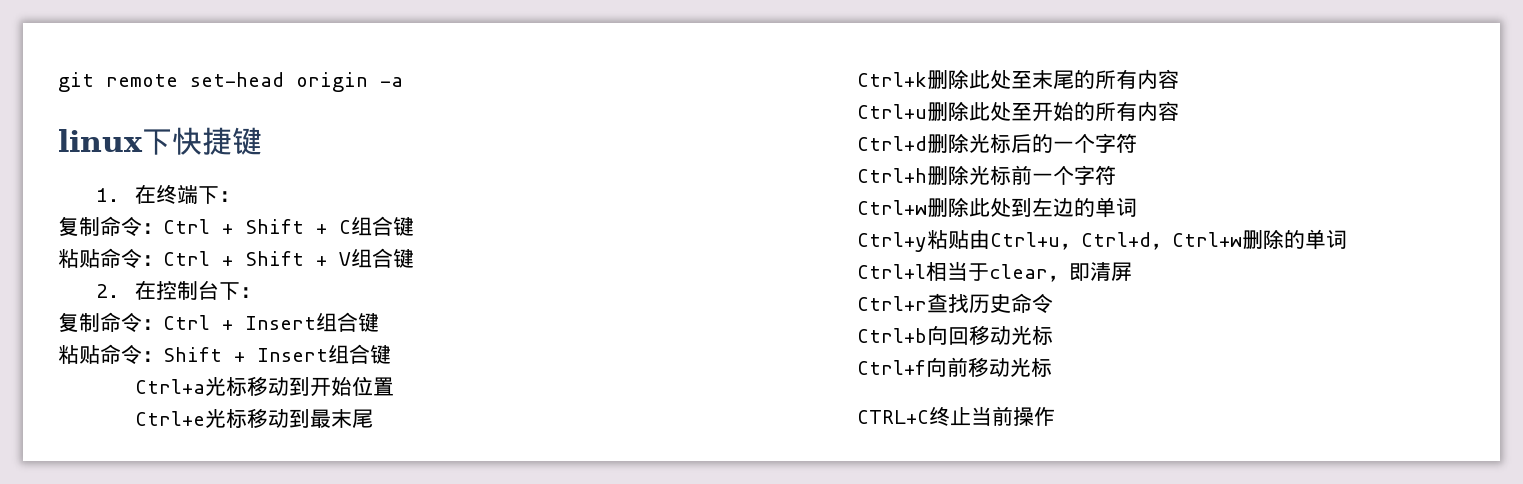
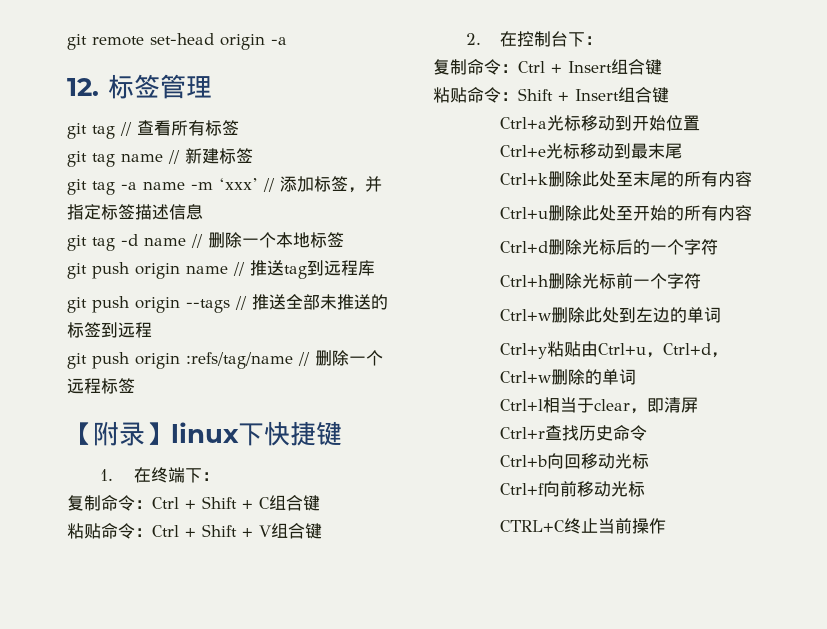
- linux下快捷键
+ 12.标签管理
+ git tag // 查看所有标签
+ git tag name // 新建标签
+ git tag -a name -m ‘xxx’ // 添加标签，并指定标签描述信息
+ git tag -d name // 删除一个本地标签
+ git push origin name // 推送tag到远程库
+ git push origin --tags // 推送全部未推送的标签到远程
+ git push origin :refs/tag/name // 删除一个远程标签
+ 【附录】linux下快捷键

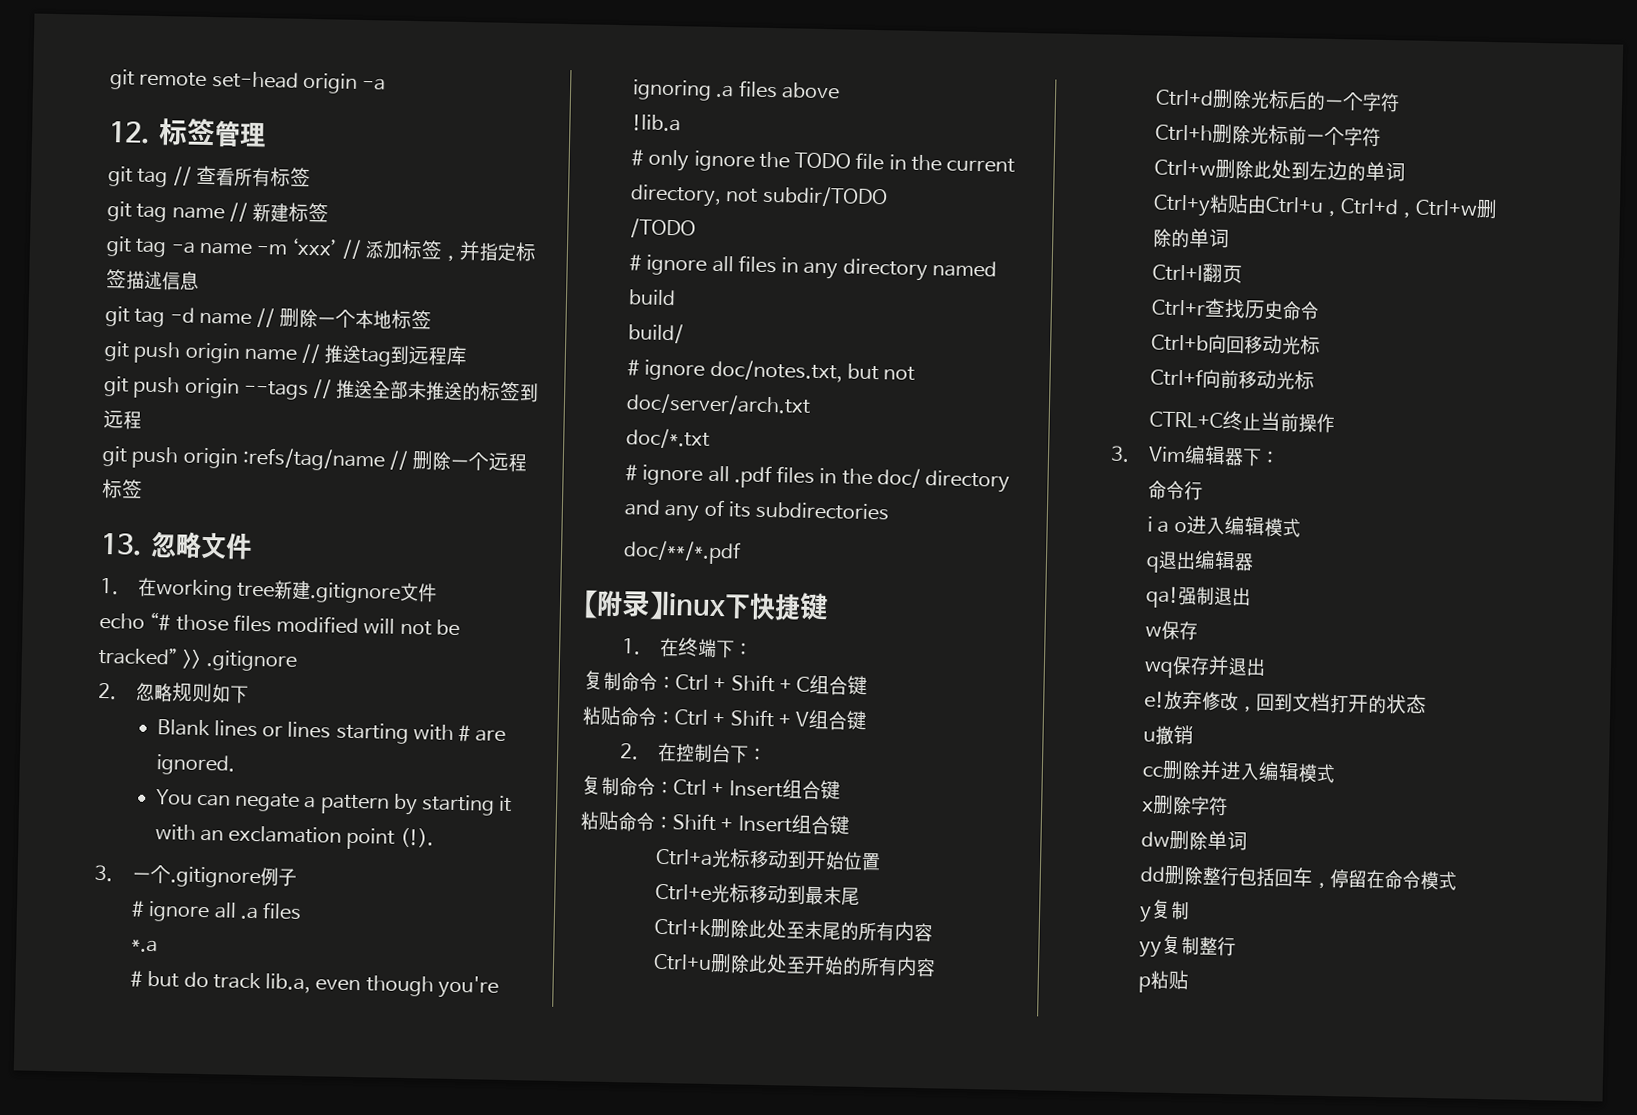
+ 13.忽略文件
+ 1.在working tree新建.gitignore文件
+ echo “# those files modified will not be tracked” >> .gitignore
+ 2.忽略规则如下
+ Blank lines or lines starting with # are ignored.
+ You can negate a pattern by starting it with an exclamation point (!).
+ 3.一个.gitignore例子
+ # ignore all .a files
+ *.a
+ # but do track lib.a, even though you're ignoring .a files above
+ !lib.a
+ # only ignore the TODO file in the current directory, not subdir/TODO
+ /TODO
+ # ignore all files in any directory named build
+ build/
+ # ignore doc/notes.txt, but not doc/server/arch.txt
+ doc/*.txt
+ # ignore all .pdf files in the doc/ directory and any of its subdirectories
+ doc/**/*.pdf
- Ctrl+l相当于clear，即清屏
+ Ctrl+l翻页
+ 3. Vim编辑器下：
+ 命令行
+ i a o进入编辑模式
+ q退出编辑器
+ qa!强制退出
+ w保存
+ wq保存并退出
+ e!放弃修改，回到文档打开的状态
+ u撤销
+ cc删除并进入编辑模式
+ x删除字符
+ dw删除单词
+ dd删除整行包括回车，停留在命令模式
+ y复制
+ yy复制整行
+ p粘贴

